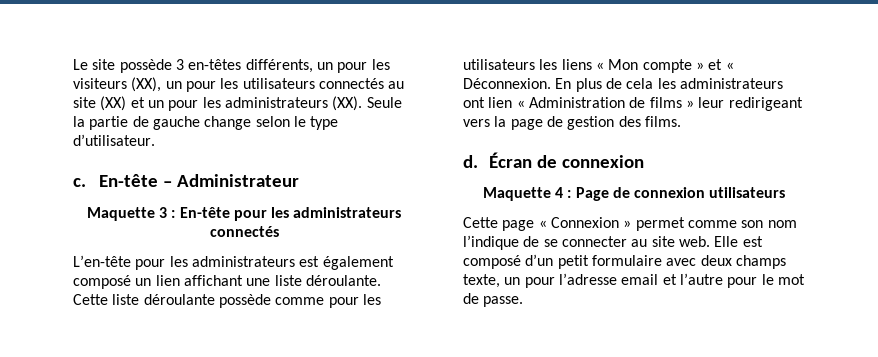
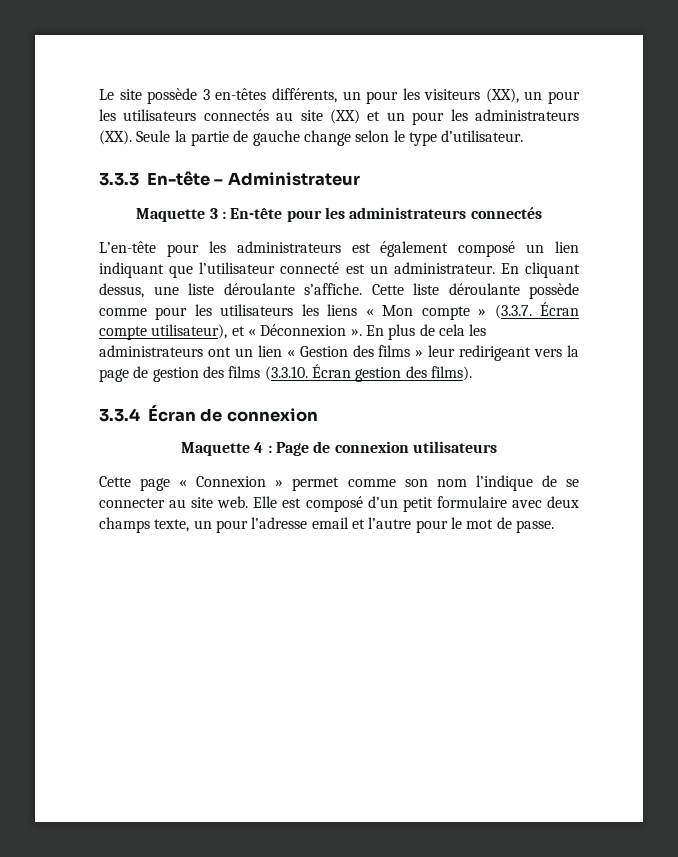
- c. En-tête – Administrateur
+ 3.3.3 En-tête – Administrateur
- L’en-tête pour les administrateurs est également composé un lien affichant une liste déroulante.
+ L’en-tête pour les administrateurs est également composé un lien indiquant que l’utilisateur connecté est un administrateur. En cliquant dessus, une liste déroulante s’affiche.
- Cette liste déroulante possède comme pour les utilisateurs les liens « Mon compte » et « Déconnexion.
+ Cette liste déroulante possède comme pour les utilisateurs les liens « Mon compte » (3.3.7. Écran compte utilisateur), et « Déconnexion ».
- En plus de cela les administrateurs ont lien « Administration de films » leur redirigeant vers la page de gestion des films.
- d. Écran de connexion
+ En plus de cela les administrateurs ont un lien « Gestion des films » leur redirigeant vers la page de gestion des films (3.3.10. Écran gestion des films).
+ 3.3.4 Écran de connexion

